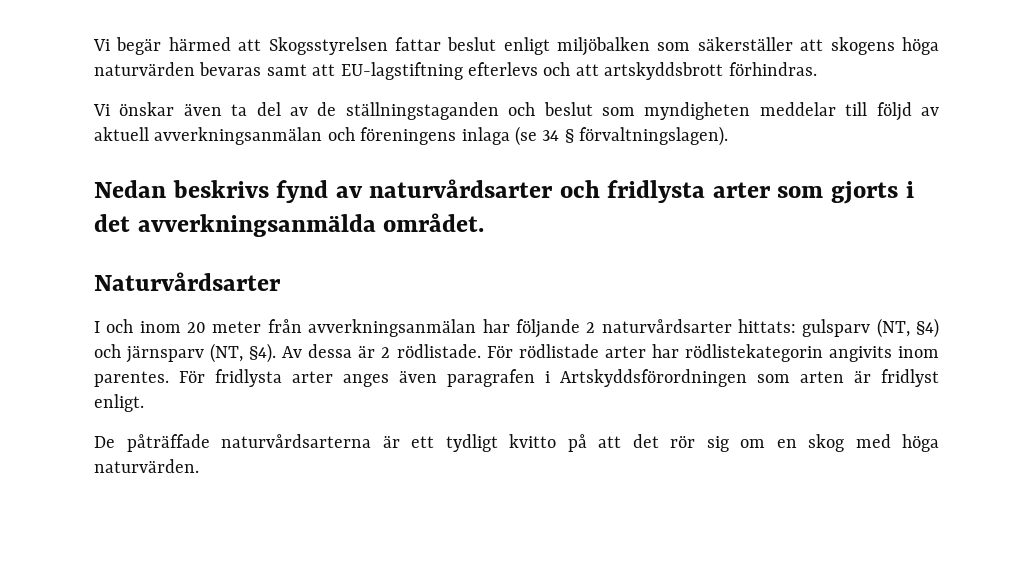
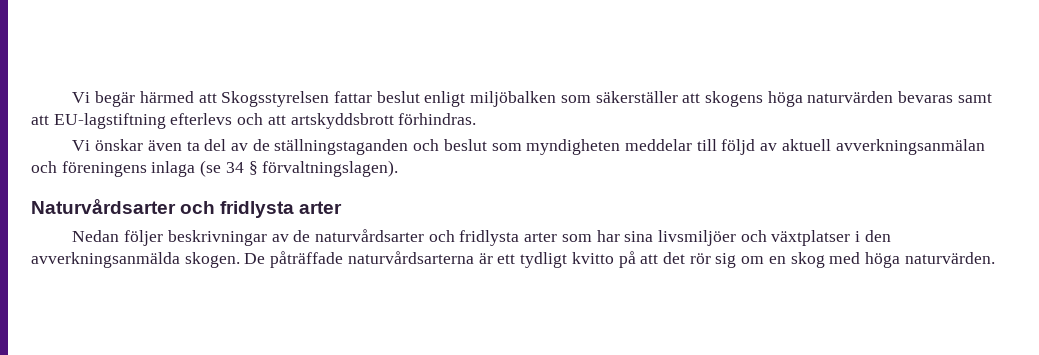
- Nedan beskrivs fynd av naturvårdsarter och fridlysta arter som gjorts i det avverkningsanmälda området.
- Naturvårdsarter
- I och inom 20 meter från avverkningsanmälan har följande 2 naturvårdsarter hittats: gulsparv (NT, §4) och järnsparv (NT, §4). Av dessa är 2 rödlistade. För rödlistade arter har rödlistekategorin angivits inom parentes. För fridlysta arter anges även paragrafen i Artskyddsförordningen som arten är fridlyst enligt.
- De påträffade naturvårdsarterna är ett tydligt kvitto på att det rör sig om en skog med höga naturvärden.
+ Naturvårdsarter och fridlysta arter
+ Nedan följer beskrivningar av de naturvårdsarter och fridlysta arter som har sina livsmiljöer och växtplatser i den avverkningsanmälda skogen. De påträffade naturvårdsarterna är ett tydligt kvitto på att det rör sig om en skog med höga naturvärden.

